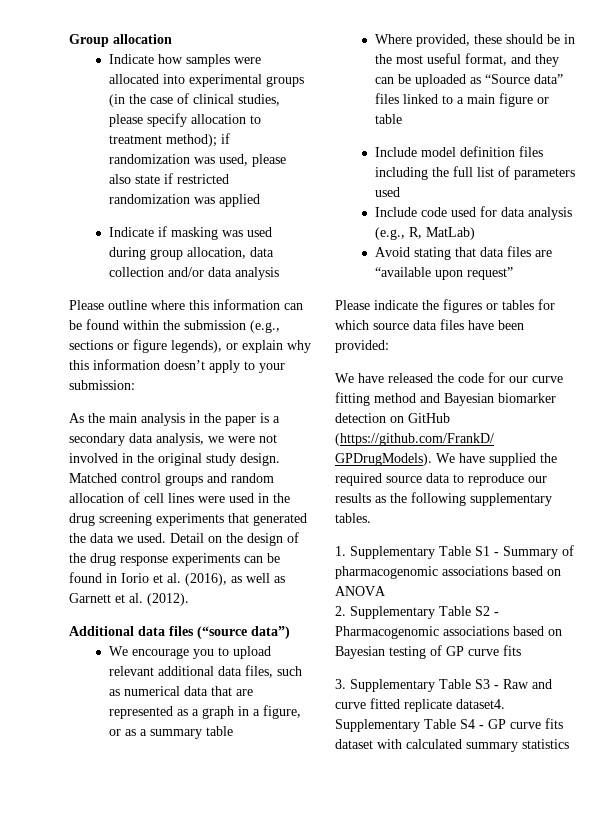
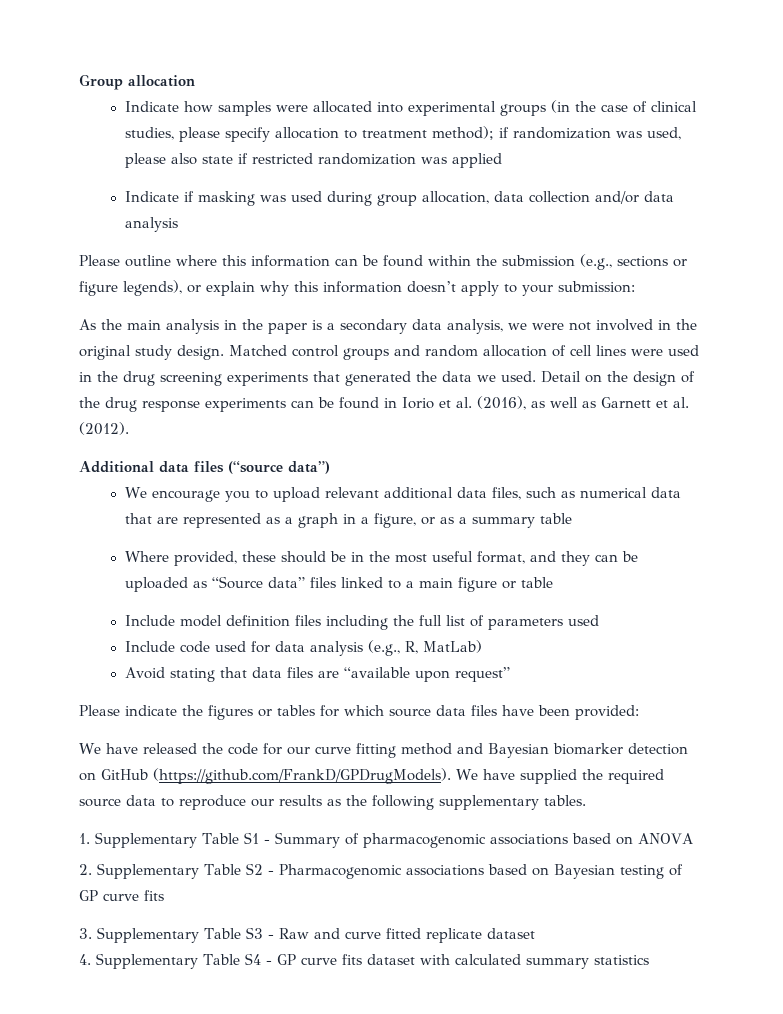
- 3. Supplementary Table S3 - Raw and curve fitted replicate dataset4. Supplementary Table S4 - GP curve fits dataset with calculated summary statistics
+ 3. Supplementary Table S3 - Raw and curve fitted replicate dataset
+ 4. Supplementary Table S4 - GP curve fits dataset with calculated summary statistics

